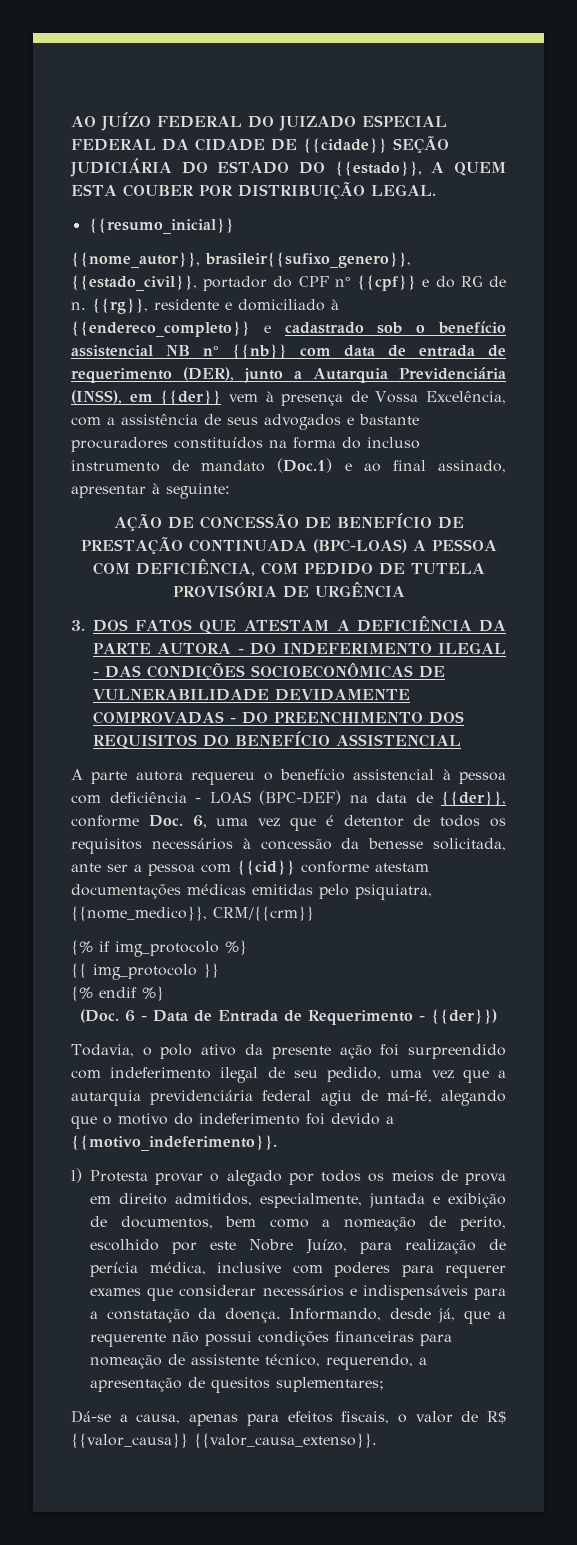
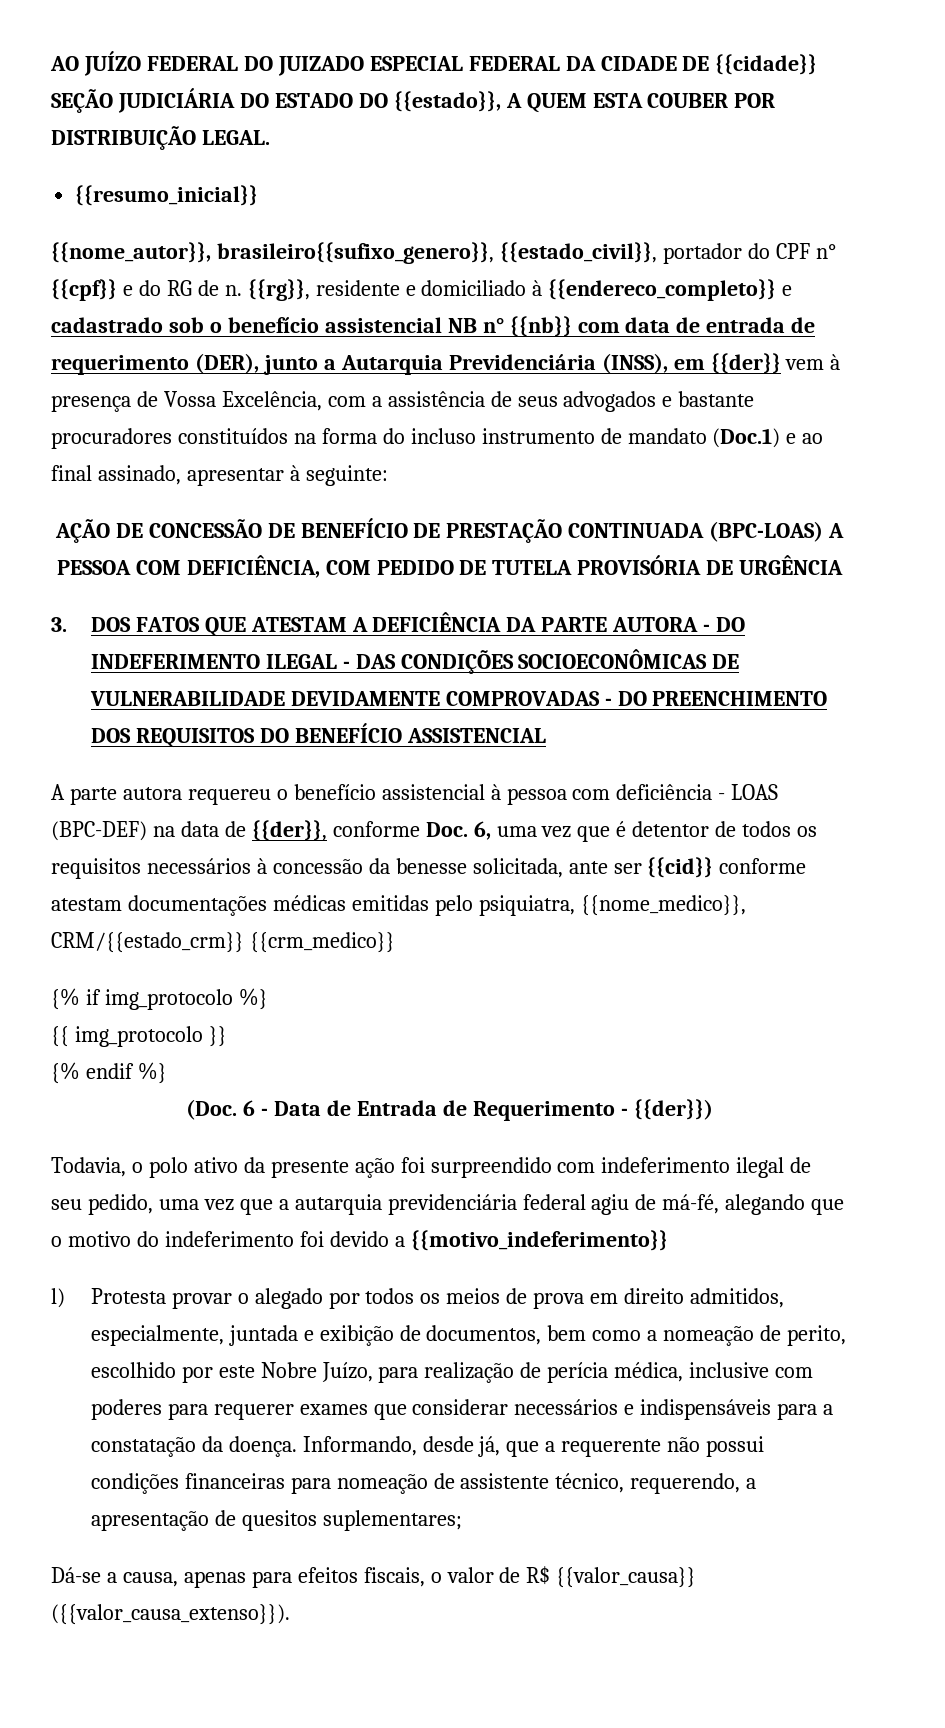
- {{nome_autor}}, brasileir{{sufixo_genero}}, {{estado_civil}}, portador do CPF n° {{cpf}} e do RG de n.
+ {{nome_autor}}, brasileiro{{sufixo_genero}}, {{estado_civil}}, portador do CPF n° {{cpf}} e do RG de n.
- A parte autora requereu o benefício assistencial à pessoa com deficiência - LOAS (BPC-DEF) na data de {{der}}, conforme Doc. 6, uma vez que é detentor de todos os requisitos necessários à concessão da benesse solicitada, ante ser a pessoa com {{cid}} conforme atestam documentações médicas emitidas pelo psiquiatra, {{nome_medico}}, CRM/{{crm}}
+ A parte autora requereu o benefício assistencial à pessoa com deficiência - LOAS (BPC-DEF) na data de {{der}}, conforme Doc. 6, uma vez que é detentor de todos os requisitos necessários à concessão da benesse solicitada, ante ser {{cid}} conforme atestam documentações médicas emitidas pelo psiquiatra, {{nome_medico}}, CRM/{{estado_crm}} {{crm_medico}}
- Todavia, o polo ativo da presente ação foi surpreendido com indeferimento ilegal de seu pedido, uma vez que a autarquia previdenciária federal agiu de má-fé, alegando que o motivo do indeferimento foi devido a {{motivo_indeferimento}}.
+ Todavia, o polo ativo da presente ação foi surpreendido com indeferimento ilegal de seu pedido, uma vez que a autarquia previdenciária federal agiu de má-fé, alegando que o motivo do indeferimento foi devido a {{motivo_indeferimento}}
- Dá-se a causa, apenas para efeitos fiscais, o valor de R$ {{valor_causa}} {{valor_causa_extenso}}.
+ Dá-se a causa, apenas para efeitos fiscais, o valor de R$ {{valor_causa}} ({{valor_causa_extenso}}).

